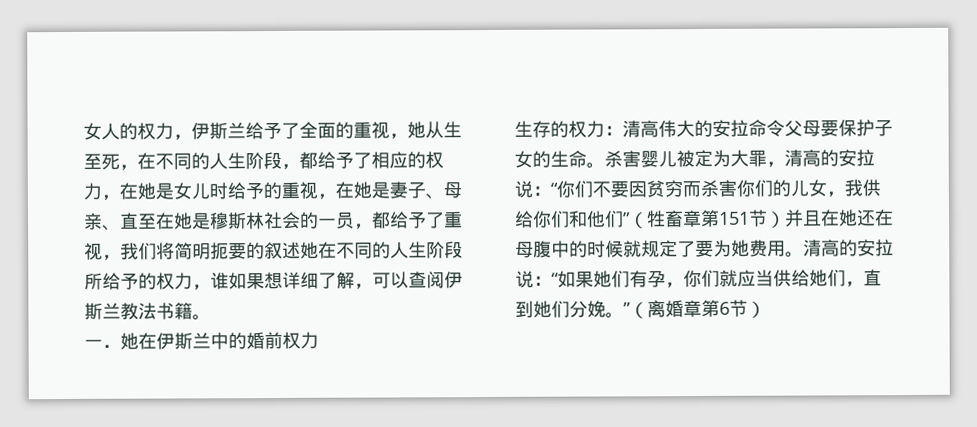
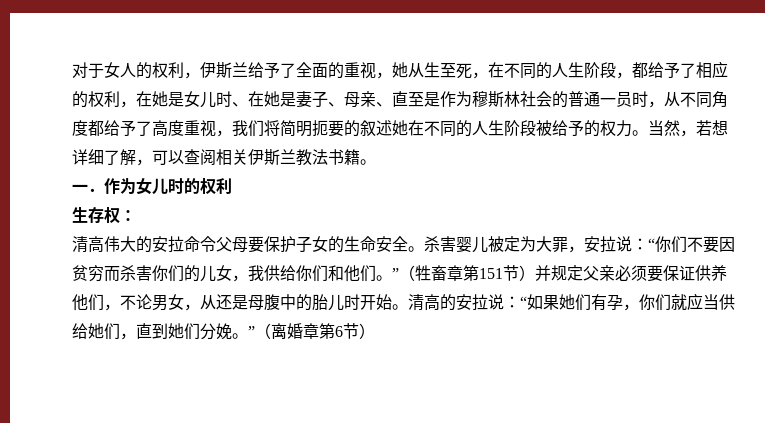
- 女人的权力，伊斯兰给予了全面的重视，她从生至死，在不同的人生阶段，都给予了相应的权力，在她是女儿时给予的重视，在她是妻子、母亲、直至在她是穆斯林社会的一员，都给予了重视，我们将简明扼要的叙述她在不同的人生阶段所给予的权力，谁如果想详细了解，可以查阅伊斯兰教法书籍。
+ 对于女人的权利，伊斯兰给予了全面的重视，她从生至死，在不同的人生阶段，都给予了相应的权利，在她是女儿时、在她是妻子、母亲、直至是作为穆斯林社会的普通一员时，从不同角度都给予了高度重视，我们将简明扼要的叙述她在不同的人生阶段被给予的权力。当然，若想详细了解，可以查阅相关伊斯兰教法书籍。
- 一．她在伊斯兰中的婚前权力
+ 一．作为女儿时的权利
- 生存的权力：清高伟大的安拉命令父母要保护子女的生命。
+ 生存权：
+ 清高伟大的安拉命令父母要保护子女的生命安全。
- 杀害婴儿被定为大罪，清高的安拉说：“你们不要因贫穷而杀害你们的儿女，我供给你们和他们”（牲畜章第151节）并且在她还在母腹中的时候就规定了要为她费用。
+ 杀害婴儿被定为大罪，安拉说：“你们不要因贫穷而杀害你们的儿女，我供给你们和他们。”（牲畜章第151节）并规定父亲必须要保证供养他们，不论男女，从还是母腹中的胎儿时开始。

